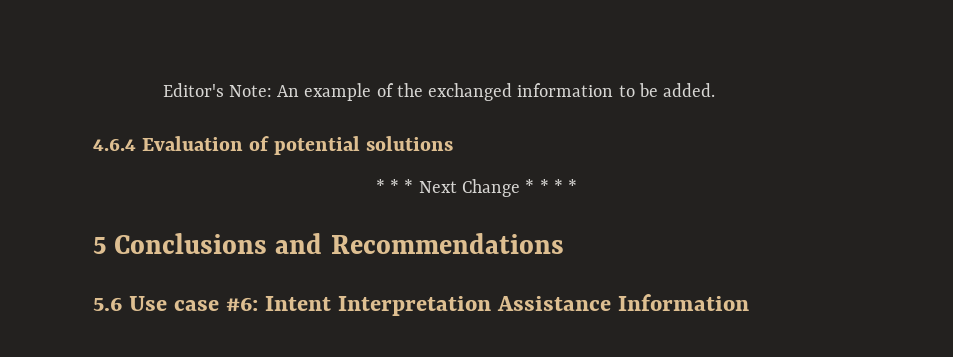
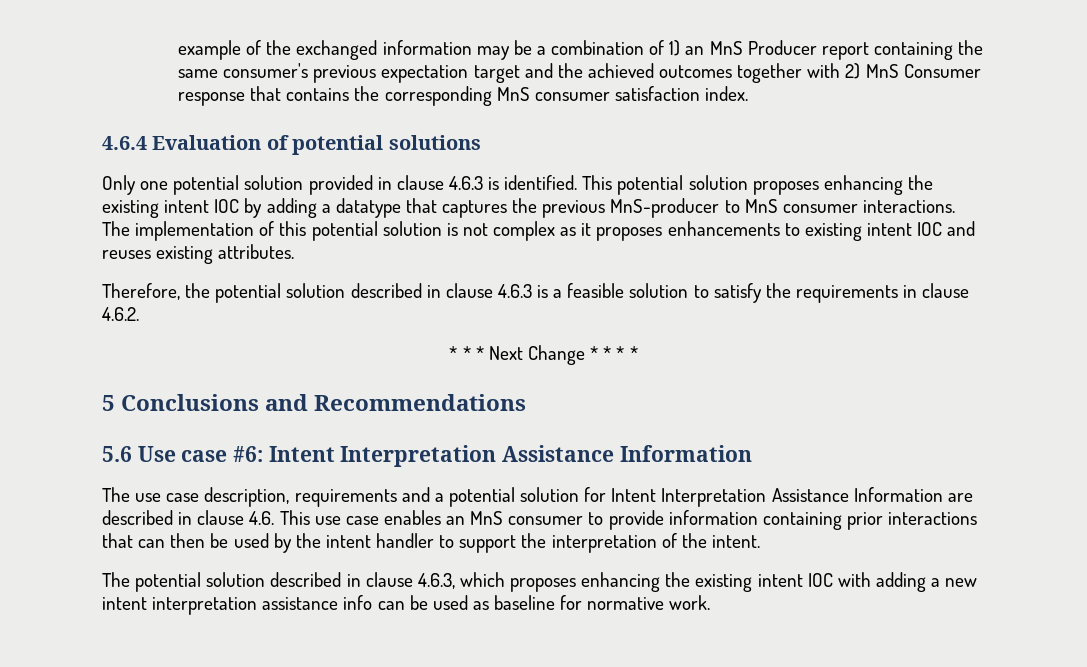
- Editor's Note: An example of the exchanged information to be added.
+ example of the exchanged information may be a combination of 1) an MnS Producer report containing the same consumer's previous expectation target and the achieved outcomes together with 2) MnS Consumer response that contains the corresponding MnS consumer satisfaction index.
+ Only one potential solution provided in clause 4.6.3 is identified. This potential solution proposes enhancing the existing intent IOC by adding a datatype that captures the previous MnS-producer to MnS consumer interactions. The implementation of this potential solution is not complex as it proposes enhancements to existing intent IOC and reuses existing attributes.
+ Therefore, the potential solution described in clause 4.6.3 is a feasible solution to satisfy the requirements in clause 4.6.2.
+ The use case description, requirements and a potential solution for Intent Interpretation Assistance Information are described in clause 4.6. This use case enables an MnS consumer to provide information containing prior interactions that can then be used by the intent handler to support the interpretation of the intent.
+ The potential solution described in clause 4.6.3, which proposes enhancing the existing intent IOC with adding a new intent interpretation assistance info can be used as baseline for normative work.

